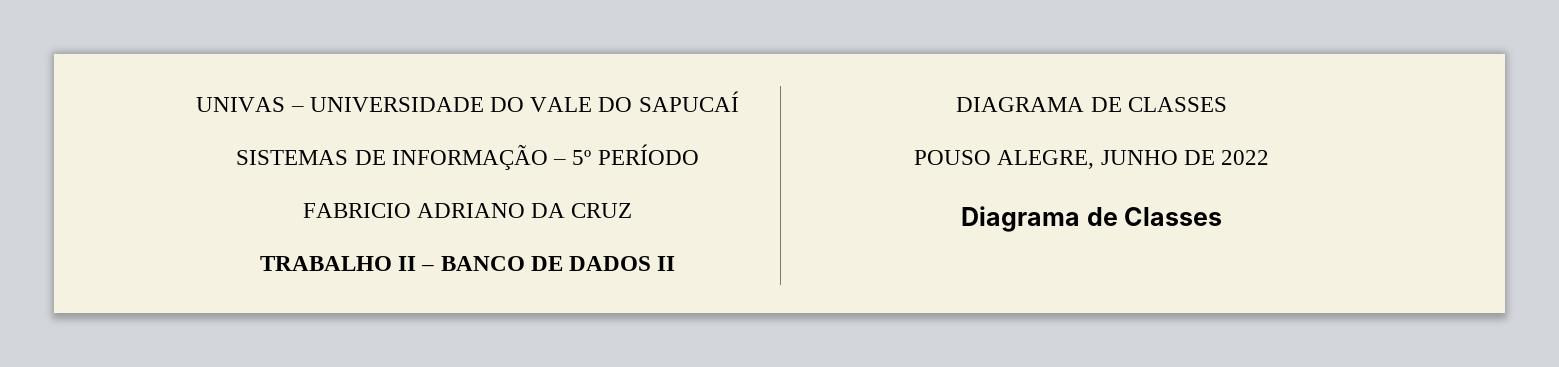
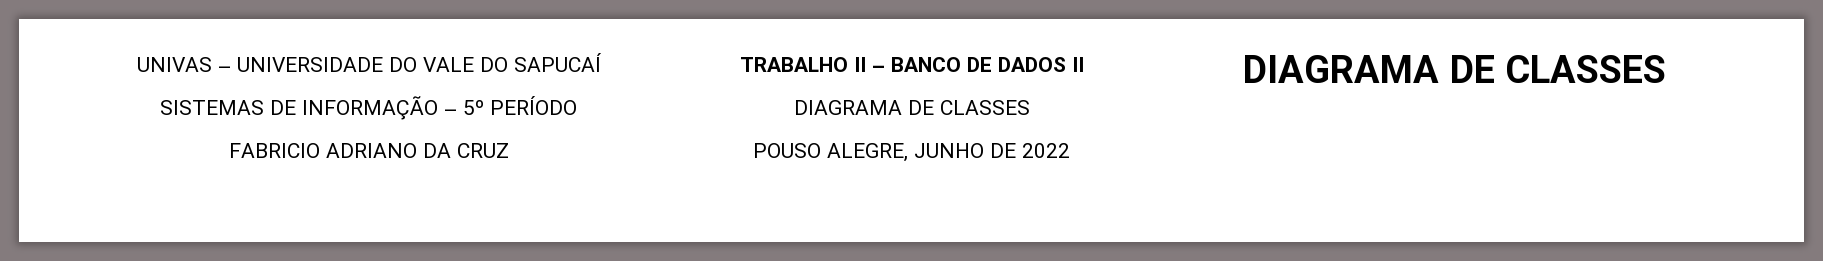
  POUSO ALEGRE, JUNHO DE 2022
- Diagrama de Classes
+ DIAGRAMA DE CLASSES

